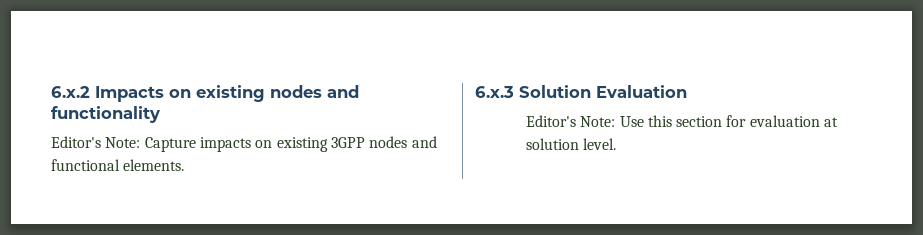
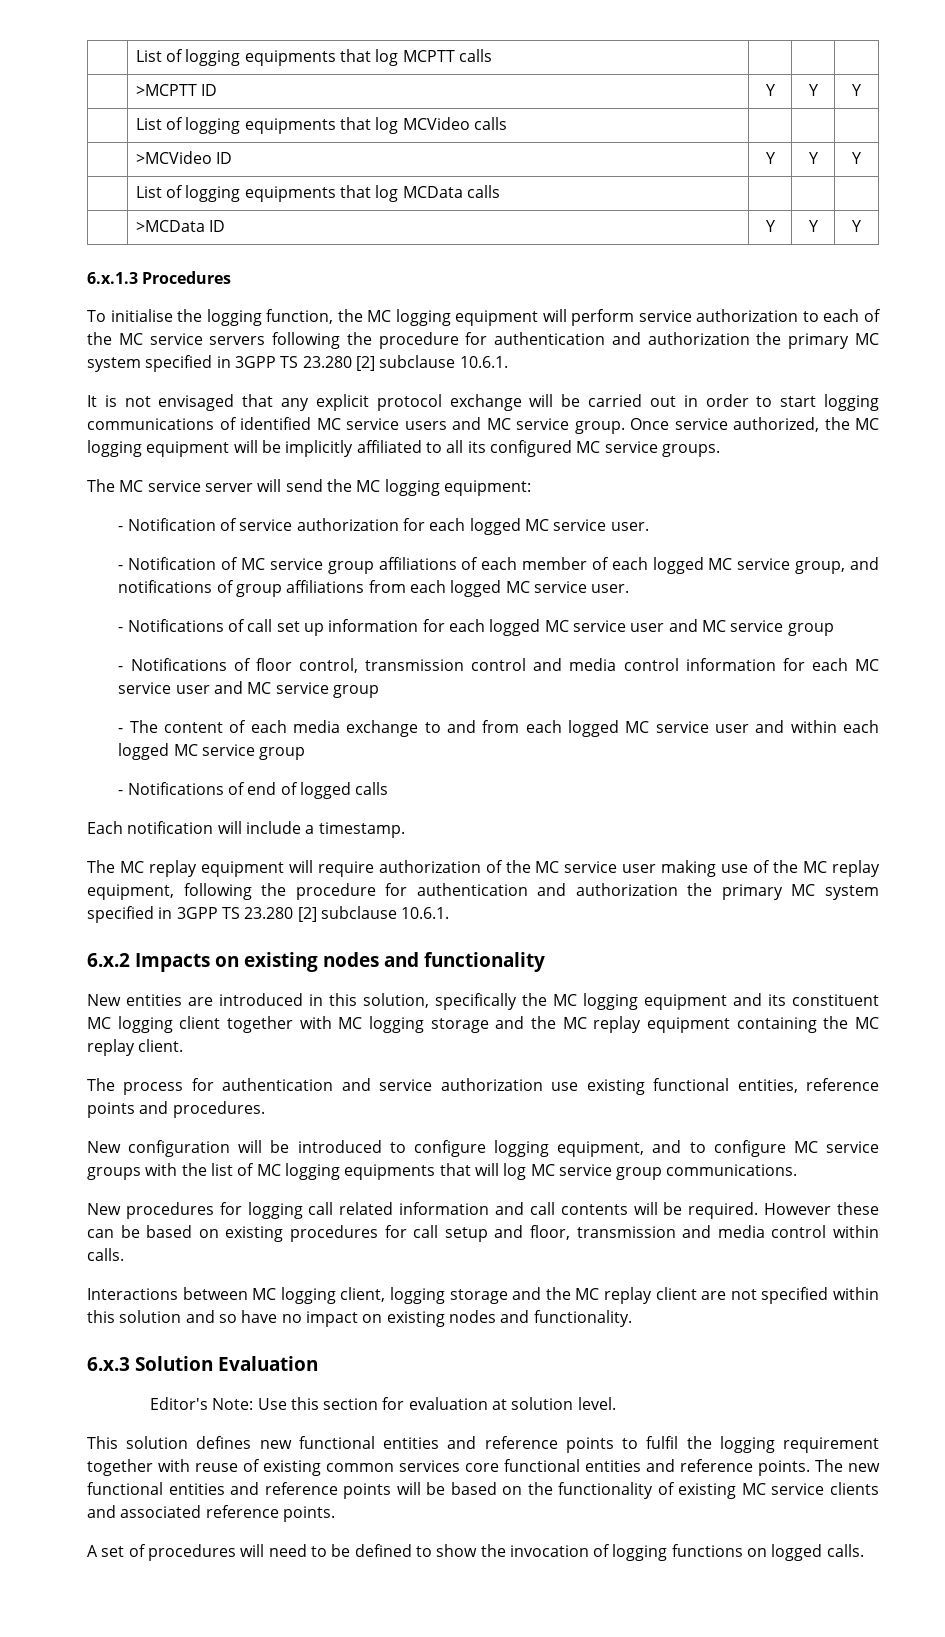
+ | List of logging equipments that log MCPTT calls | | |
+ | >MCPTT ID | Y | Y | Y
+ | List of logging equipments that log MCVideo calls | | |
+ | >MCVideo ID | Y | Y | Y
+ | List of logging equipments that log MCData calls | | |
+ | >MCData ID | Y | Y | Y
+ 6.x.1.3 Procedures
+ To initialise the logging function, the MC logging equipment will perform service authorization to each of the MC service servers following the procedure for authentication and authorization the primary MC system specified in 3GPP TS 23.280 [2] subclause 10.6.1.
+ It is not envisaged that any explicit protocol exchange will be carried out in order to start logging communications of identified MC service users and MC service group. Once service authorized, the MC logging equipment will be implicitly affiliated to all its configured MC service groups.
+ The MC service server will send the MC logging equipment:
+ - Notification of service authorization for each logged MC service user.
+ - Notification of MC service group affiliations of each member of each logged MC service group, and notifications of group affiliations from each logged MC service user.
+ - Notifications of call set up information for each logged MC service user and MC service group
+ - Notifications of floor control, transmission control and media control information for each MC service user and MC service group
+ - The content of each media exchange to and from each logged MC service user and within each logged MC service group
+ - Notifications of end of logged calls
+ Each notification will include a timestamp.
+ The MC replay equipment will require authorization of the MC service user making use of the MC replay equipment, following the procedure for authentication and authorization the primary MC system specified in 3GPP TS 23.280 [2] subclause 10.6.1.
- Editor's Note: Capture impacts on existing 3GPP nodes and functional elements.
+ New entities are introduced in this solution, specifically the MC logging equipment and its constituent MC logging client together with MC logging storage and the MC replay equipment containing the MC replay client.
+ The process for authentication and service authorization use existing functional entities, reference points and procedures.
+ New configuration will be introduced to configure logging equipment, and to configure MC service groups with the list of MC logging equipments that will log MC service group communications.
+ New procedures for logging call related information and call contents will be required. However these can be based on existing procedures for call setup and floor, transmission and media control within calls.
+ Interactions between MC logging client, logging storage and the MC replay client are not specified within this solution and so have no impact on existing nodes and functionality.
+ This solution defines new functional entities and reference points to fulfil the logging requirement together with reuse of existing common services core functional entities and reference points. The new functional entities and reference points will be based on the functionality of existing MC service clients and associated reference points.
+ A set of procedures will need to be defined to show the invocation of logging functions on logged calls.

